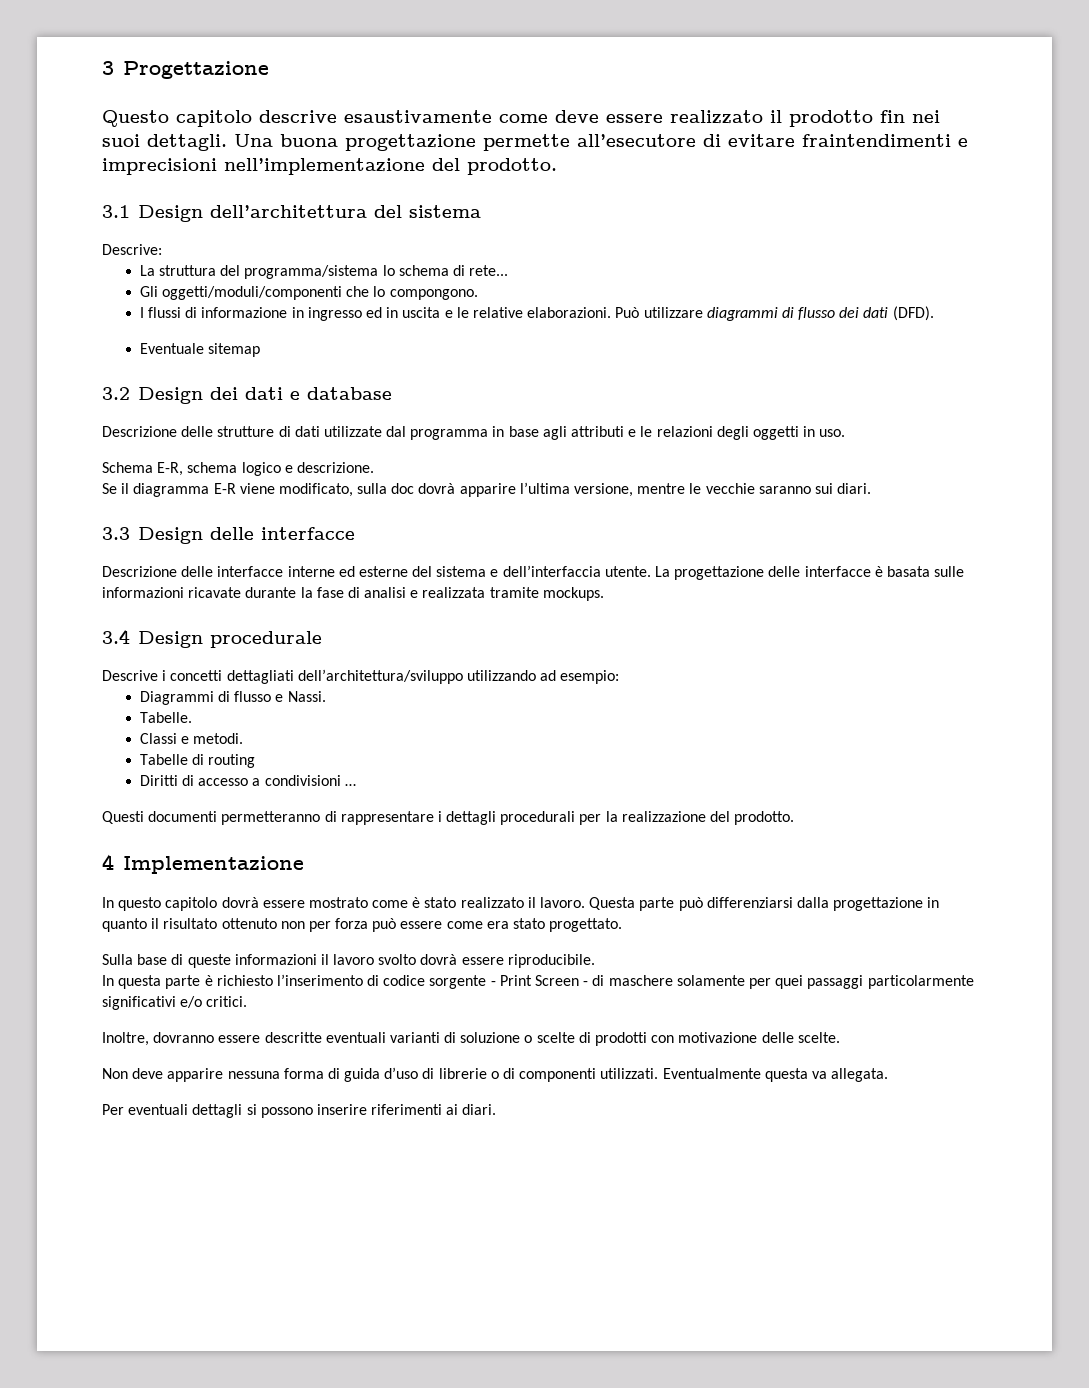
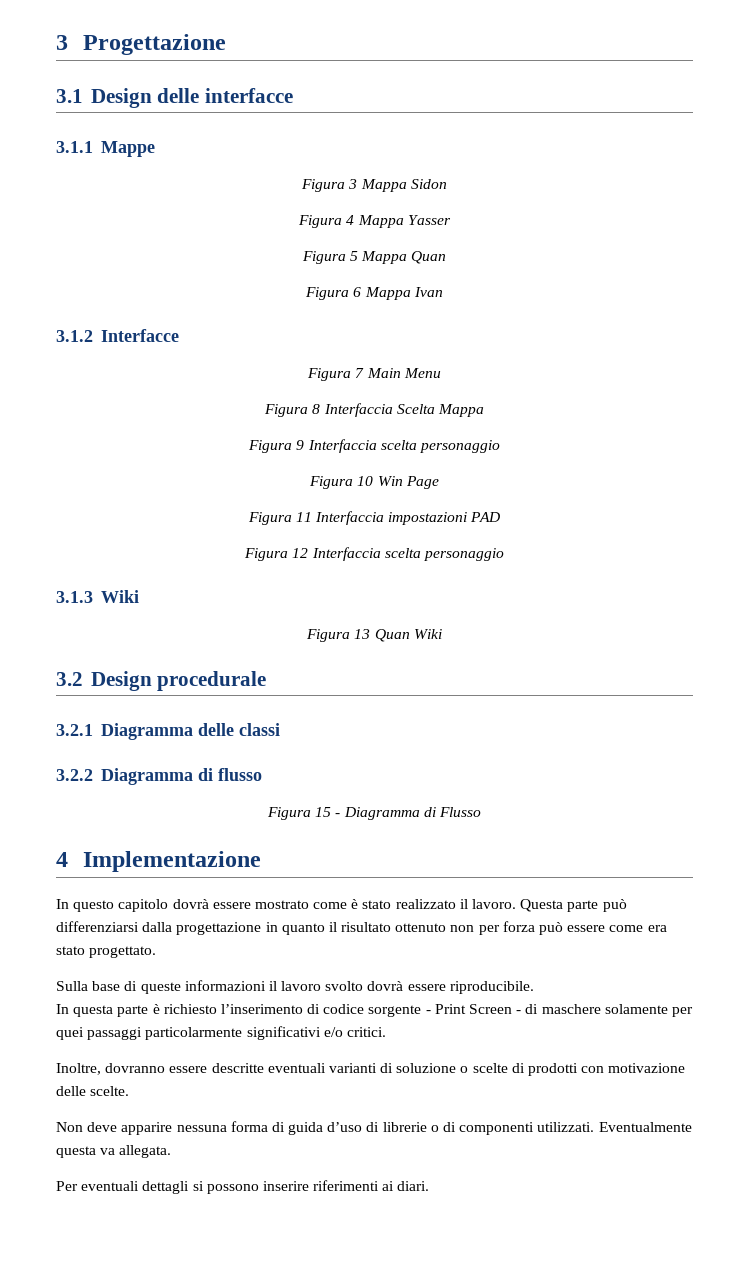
- Questo capitolo descrive esaustivamente come deve essere realizzato il prodotto fin nei suoi dettagli. Una buona progettazione permette all’esecutore di evitare fraintendimenti e imprecisioni nell’implementazione del prodotto.
- 3.1 Design dell’architettura del sistema
- Descrive:
- La struttura del programma/sistema lo schema di rete...
- Gli oggetti/moduli/componenti che lo compongono.
- I flussi di informazione in ingresso ed in uscita e le relative elaborazioni. Può utilizzare diagrammi di flusso dei dati (DFD).
- Eventuale sitemap
- 3.2 Design dei dati e database
- Descrizione delle strutture di dati utilizzate dal programma in base agli attributi e le relazioni degli oggetti in uso.
- Schema E-R, schema logico e descrizione.
- Se il diagramma E-R viene modificato, sulla doc dovrà apparire l’ultima versione, mentre le vecchie saranno sui diari.
- 3.3 Design delle interfacce
- Descrizione delle interfacce interne ed esterne del sistema e dell’interfaccia utente. La progettazione delle interfacce è basata sulle informazioni ricavate durante la fase di analisi e realizzata tramite mockups.
- 3.4 Design procedurale
- Descrive i concetti dettagliati dell’architettura/sviluppo utilizzando ad esempio:
- Diagrammi di flusso e Nassi.
- Tabelle.
- Classi e metodi.
- Tabelle di routing
- Diritti di accesso a condivisioni …
- Questi documenti permetteranno di rappresentare i dettagli procedurali per la realizzazione del prodotto.
+ 3.1 Design delle interfacce
+ 3.1.1 Mappe
+ Figura 3 Mappa Sidon
+ Figura 4 Mappa Yasser
+ Figura 5 Mappa Quan
+ Figura 6 Mappa Ivan
+ 3.1.2 Interfacce
+ Figura 7 Main Menu
+ Figura 8 Interfaccia Scelta Mappa
+ Figura 9 Interfaccia scelta personaggio
+ Figura 10 Win Page
+ Figura 11 Interfaccia impostazioni PAD
+ Figura 12 Interfaccia scelta personaggio
+ 3.1.3 Wiki
+ Figura 13 Quan Wiki
+ 3.2 Design procedurale
+ 3.2.1 Diagramma delle classi
+ 3.2.2 Diagramma di flusso
+ Figura 15 - Diagramma di Flusso

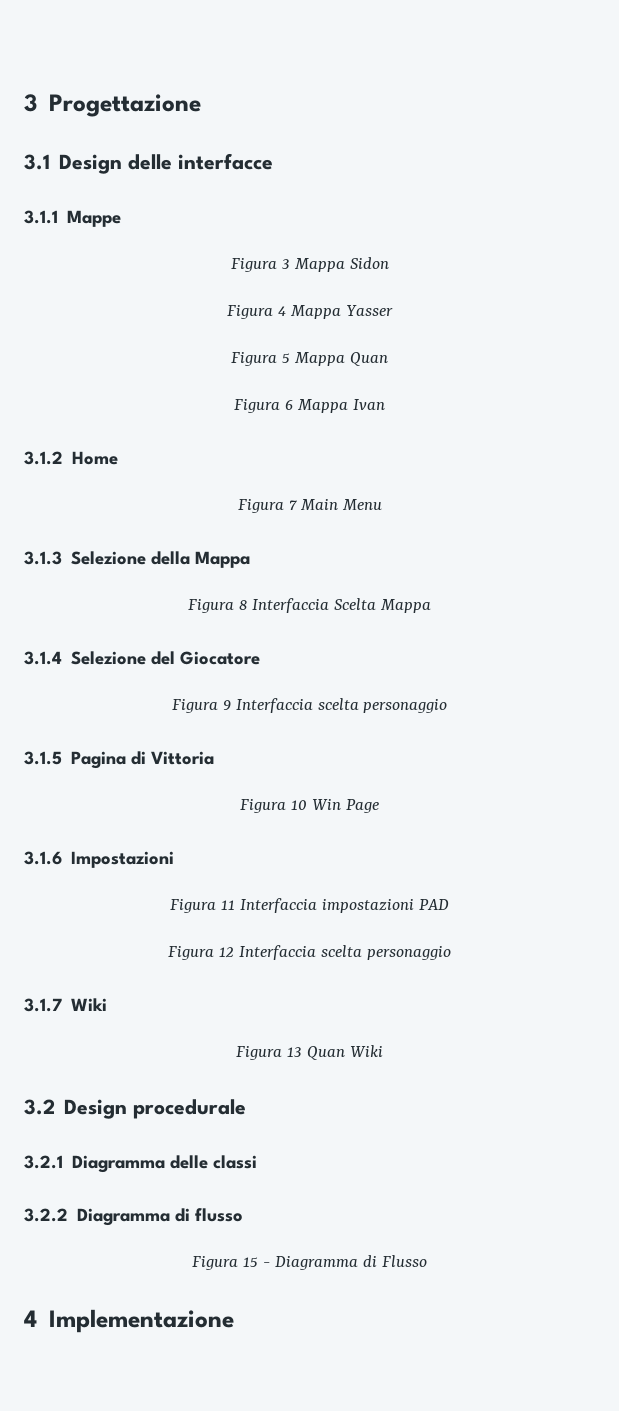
- 3.1.2 Interfacce
+ 3.1.2 Home
+ 3.1.3 Selezione della Mappa
+ 3.1.4 Selezione del Giocatore
+ 3.1.5 Pagina di Vittoria
+ 3.1.6 Impostazioni
- 3.1.3 Wiki
+ 3.1.7 Wiki
- In questo capitolo dovrà essere mostrato come è stato realizzato il lavoro. Questa parte può differenziarsi dalla progettazione in quanto il risultato ottenuto non per forza può essere come era stato progettato.
- Sulla base di queste informazioni il lavoro svolto dovrà essere riproducibile.
- In questa parte è richiesto l’inserimento di codice sorgente - Print Screen - di maschere solamente per quei passaggi particolarmente significativi e/o critici.
- Inoltre, dovranno essere descritte eventuali varianti di soluzione o scelte di prodotti con motivazione delle scelte.
- Non deve apparire nessuna forma di guida d’uso di librerie o di componenti utilizzati. Eventualmente questa va allegata.
- Per eventuali dettagli si possono inserire riferimenti ai diari.

